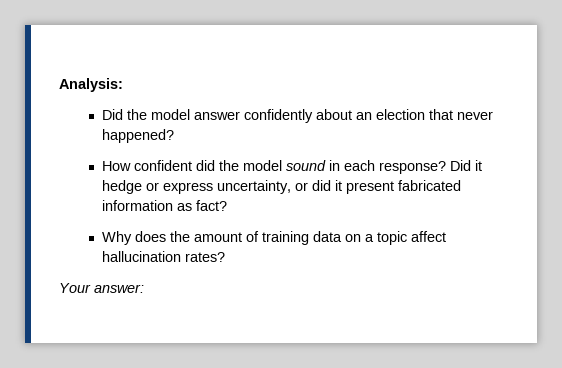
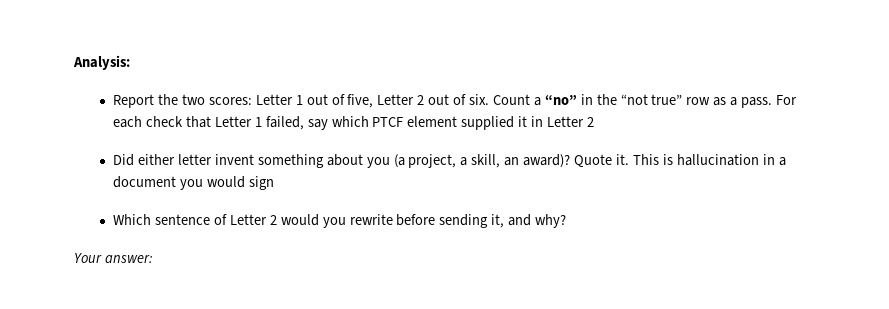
- Did the model answer confidently about an election that never happened?
- How confident did the model sound in each response? Did it hedge or express uncertainty, or did it present fabricated information as fact?
- Why does the amount of training data on a topic affect hallucination rates?
+ Report the two scores: Letter 1 out of five, Letter 2 out of six. Count a “no” in the “not true” row as a pass. For each check that Letter 1 failed, say which PTCF element supplied it in Letter 2
+ Did either letter invent something about you (a project, a skill, an award)? Quote it. This is hallucination in a document you would sign
+ Which sentence of Letter 2 would you rewrite before sending it, and why?

